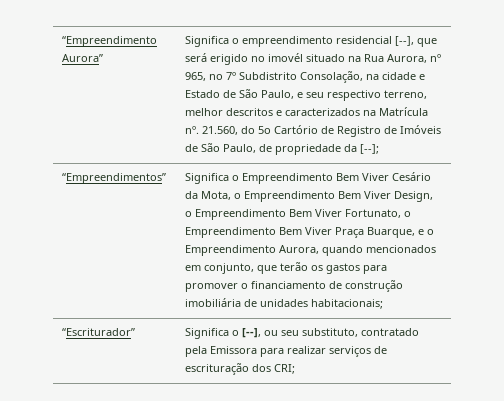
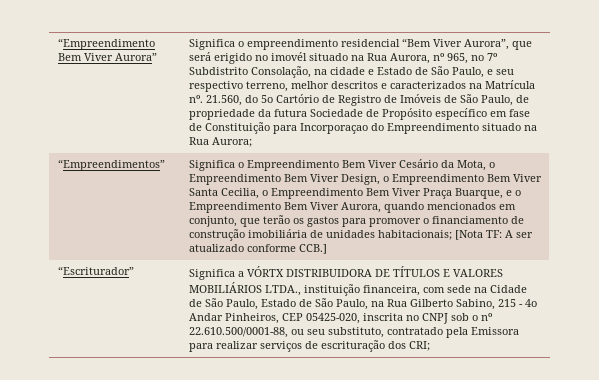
- “Empreendimento Aurora”
+ “Empreendimento Bem Viver Aurora”
- Significa o empreendimento residencial [--], que será erigido no imovél situado na Rua Aurora, nº 965, no 7º Subdistrito Consolação, na cidade e Estado de São Paulo, e seu respectivo terreno, melhor descritos e caracterizados na Matrícula nº.
+ Significa o empreendimento residencial “Bem Viver Aurora”, que será erigido no imovél situado na Rua Aurora, nº 965, no 7º Subdistrito Consolação, na cidade e Estado de São Paulo, e seu respectivo terreno, melhor descritos e caracterizados na Matrícula nº.
- 21.560, do 5o Cartório de Registro de Imóveis de São Paulo, de propriedade da [--];
+ 21.560, do 5o Cartório de Registro de Imóveis de São Paulo, de propriedade da futura Sociedade de Propósito específico em fase de Constituição para Incorporaçao do Empreendimento situado na Rua Aurora;
- Significa o Empreendimento Bem Viver Cesário da Mota, o Empreendimento Bem Viver Design, o Empreendimento Bem Viver Fortunato, o Empreendimento Bem Viver Praça Buarque, e o Empreendimento Aurora, quando mencionados em conjunto, que terão os gastos para promover o financiamento de construção imobiliária de unidades habitacionais;
- “Escriturador” | Significa o [--], ou seu substituto, contratado pela Emissora para realizar serviços de escrituração dos CRI;
+ Significa o Empreendimento Bem Viver Cesário da Mota, o Empreendimento Bem Viver Design, o Empreendimento Bem Viver Santa Cecilia, o Empreendimento Bem Viver Praça Buarque, e o Empreendimento Bem Viver Aurora, quando mencionados em conjunto, que terão os gastos para promover o financiamento de construção imobiliária de unidades habitacionais; [Nota TF: A ser atualizado conforme CCB.]
+ “Escriturador” | Significa a VÓRTX DISTRIBUIDORA DE TÍTULOS E VALORES MOBILIÁRIOS LTDA., instituição financeira, com sede na Cidade de São Paulo, Estado de São Paulo, na Rua Gilberto Sabino, 215 - 4o Andar Pinheiros, CEP 05425-020, inscrita no CNPJ sob o nº 22.610.500/0001-88, ou seu substituto, contratado pela Emissora para realizar serviços de escrituração dos CRI;

